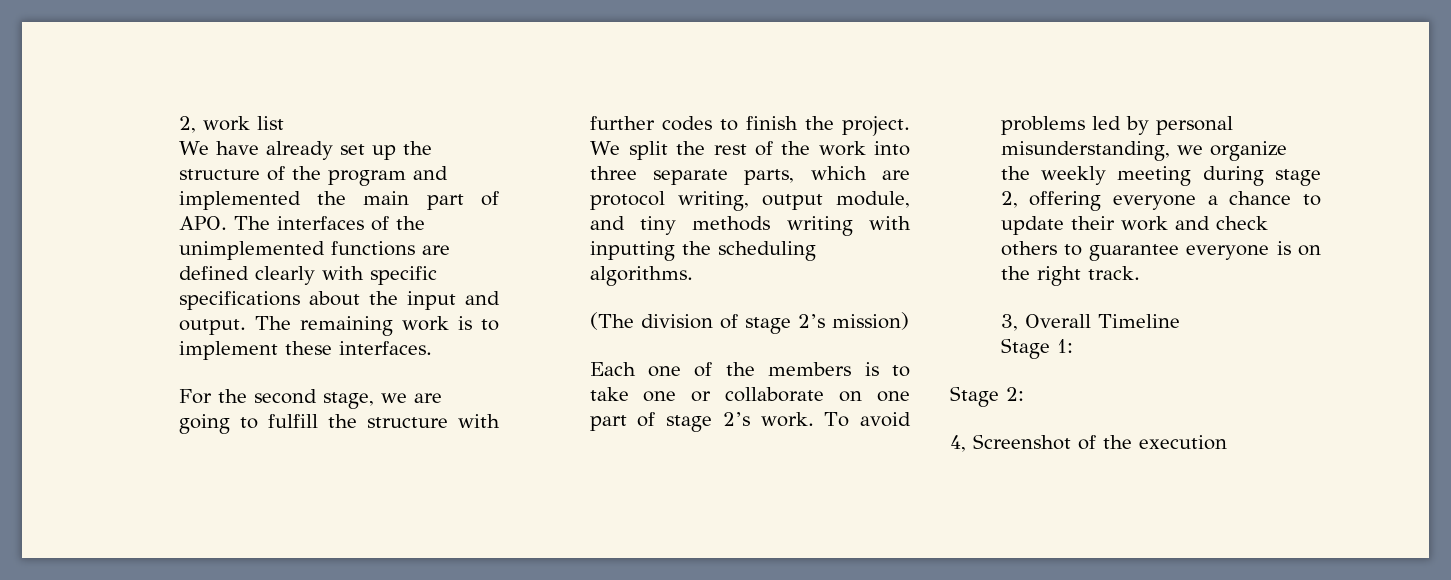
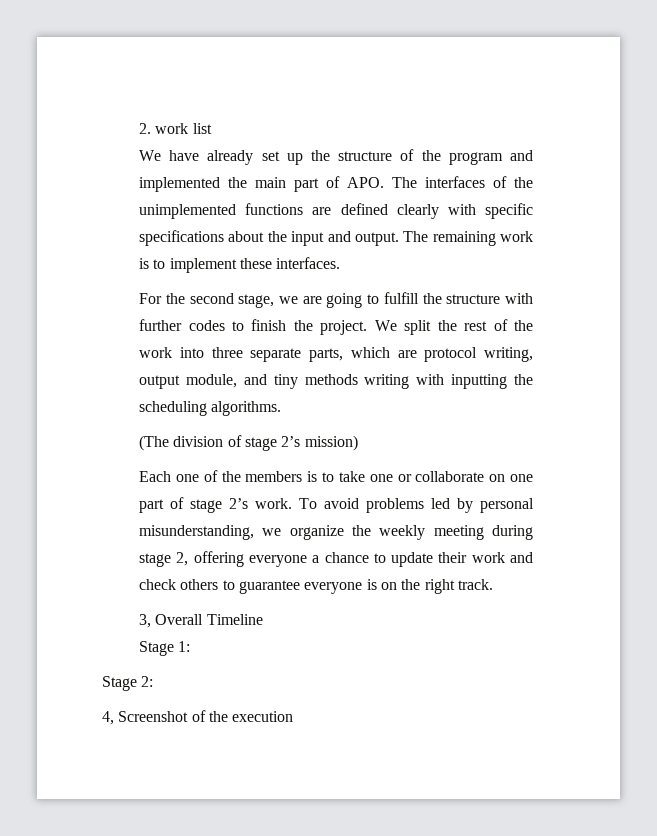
- 2, work list
+ 2. work list

